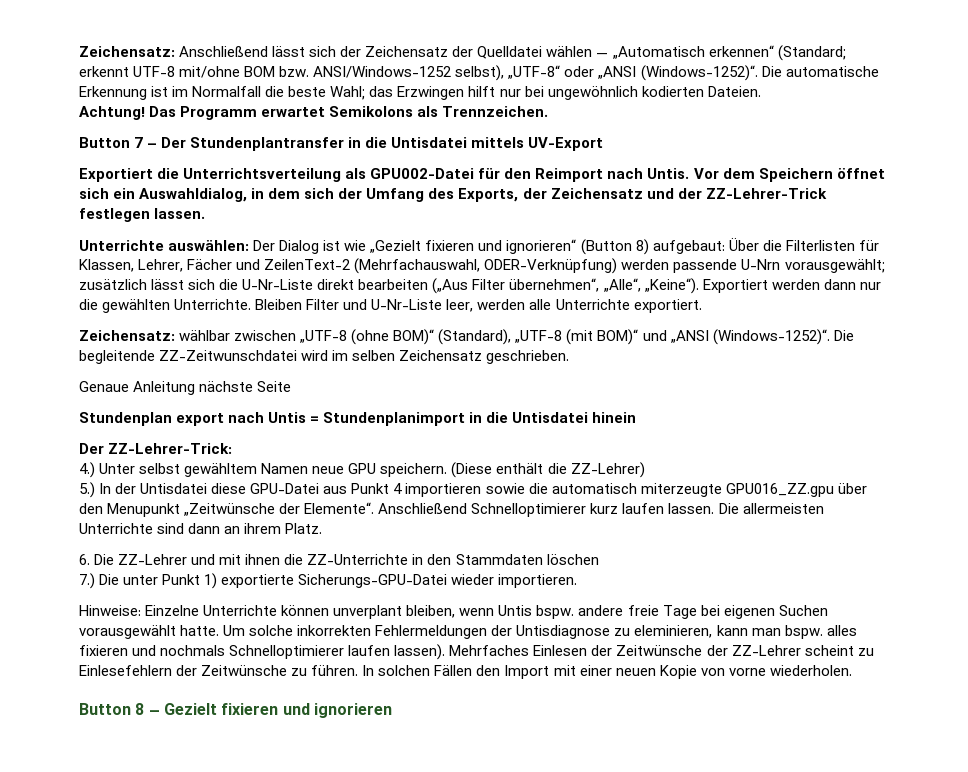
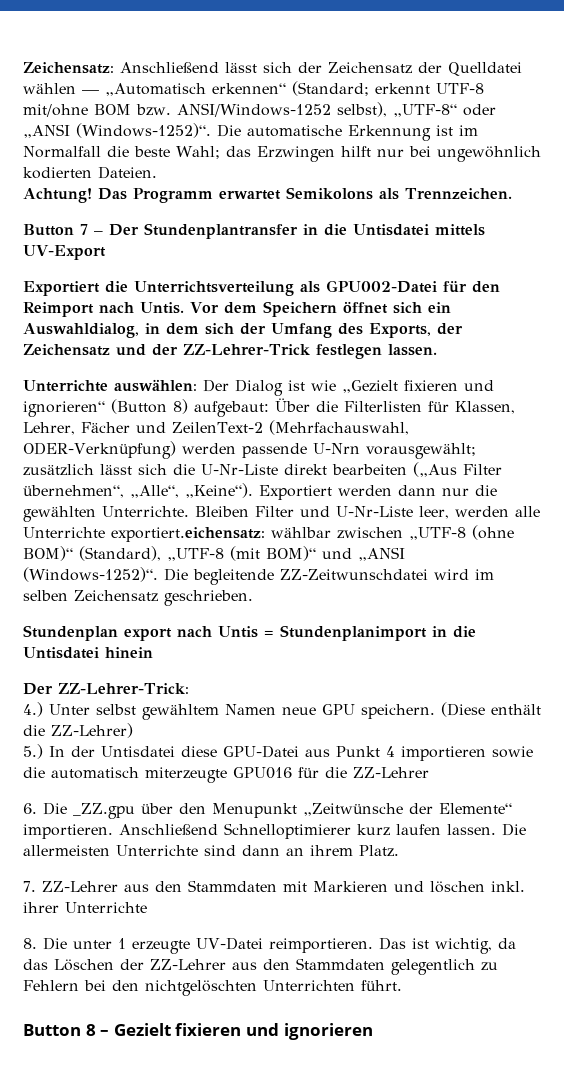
- Bleiben Filter und U-Nr-Liste leer, werden alle Unterrichte exportiert.
- Zeichensatz: wählbar zwischen „UTF-8 (ohne BOM)“ (Standard), „UTF-8 (mit BOM)“ und „ANSI (Windows-1252)“.
+ Bleiben Filter und U-Nr-Liste leer, werden alle Unterrichte exportiert.eichensatz: wählbar zwischen „UTF-8 (ohne BOM)“ (Standard), „UTF-8 (mit BOM)“ und „ANSI (Windows-1252)“.
- Genaue Anleitung nächste Seite
- 5.) In der Untisdatei diese GPU-Datei aus Punkt 4 importieren sowie die automatisch miterzeugte GPU016_ZZ.gpu über den Menupunkt „Zeitwünsche der Elemente“.
+ 5.) In der Untisdatei diese GPU-Datei aus Punkt 4 importieren sowie die automatisch miterzeugte GPU016 für die ZZ-Lehrer
+ 6. Die _ZZ.gpu über den Menupunkt „Zeitwünsche der Elemente“ importieren.
- 6. Die ZZ-Lehrer und mit ihnen die ZZ-Unterrichte in den Stammdaten löschen
- 7.) Die unter Punkt 1) exportierte Sicherungs-GPU-Datei wieder importieren.
- Hinweise: Einzelne Unterrichte können unverplant bleiben, wenn Untis bspw. andere freie Tage bei eigenen Suchen vorausgewählt hatte. Um solche inkorrekten Fehlermeldungen der Untisdiagnose zu eleminieren, kann man bspw. alles fixieren und nochmals Schnelloptimierer laufen lassen). Mehrfaches Einlesen der Zeitwünsche der ZZ-Lehrer scheint zu Einlesefehlern der Zeitwünsche zu führen. In solchen Fällen den Import mit einer neuen Kopie von vorne wiederholen.
+ 7. ZZ-Lehrer aus den Stammdaten mit Markieren und löschen inkl. ihrer Unterrichte
+ 8. Die unter 1 erzeugte UV-Datei reimportieren. Das ist wichtig, da das Löschen der ZZ-Lehrer aus den Stammdaten gelegentlich zu Fehlern bei den nichtgelöschten Unterrichten führt.

